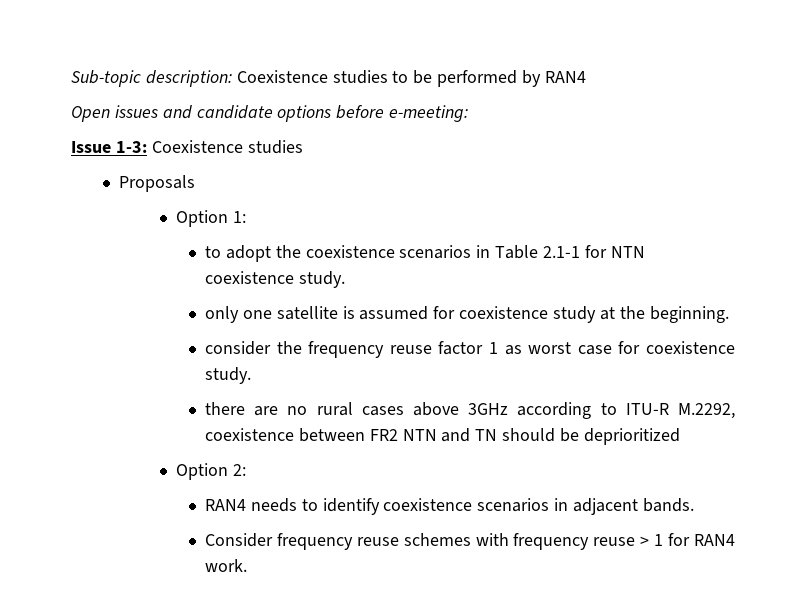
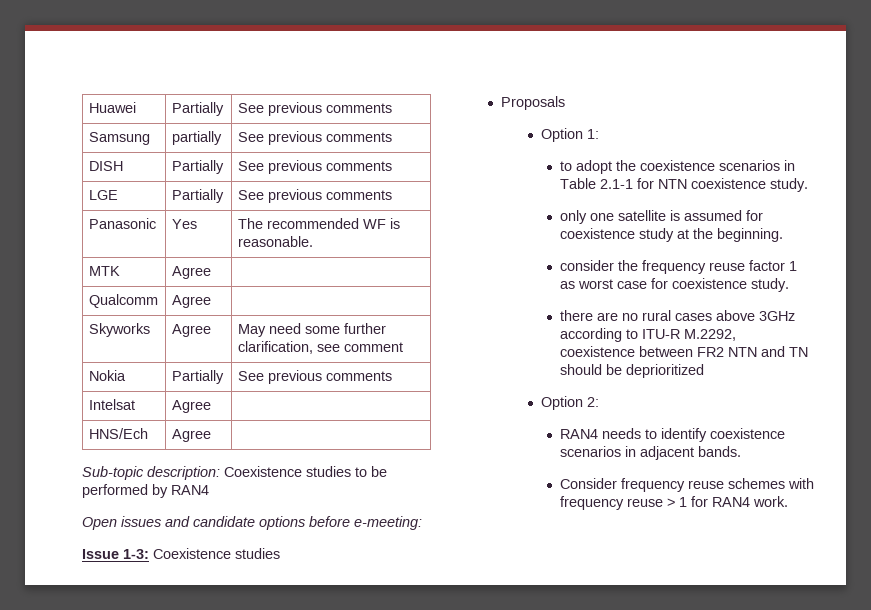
+ Huawei | Partially | See previous comments
+ Samsung | partially | See previous comments
+ DISH | Partially | See previous comments
+ LGE | Partially | See previous comments
+ Panasonic | Yes | The recommended WF is reasonable.
+ MTK | Agree |
+ Qualcomm | Agree |
+ Skyworks | Agree | May need some further clarification, see comment
+ Nokia | Partially | See previous comments
+ Intelsat | Agree |
+ HNS/Ech | Agree |

